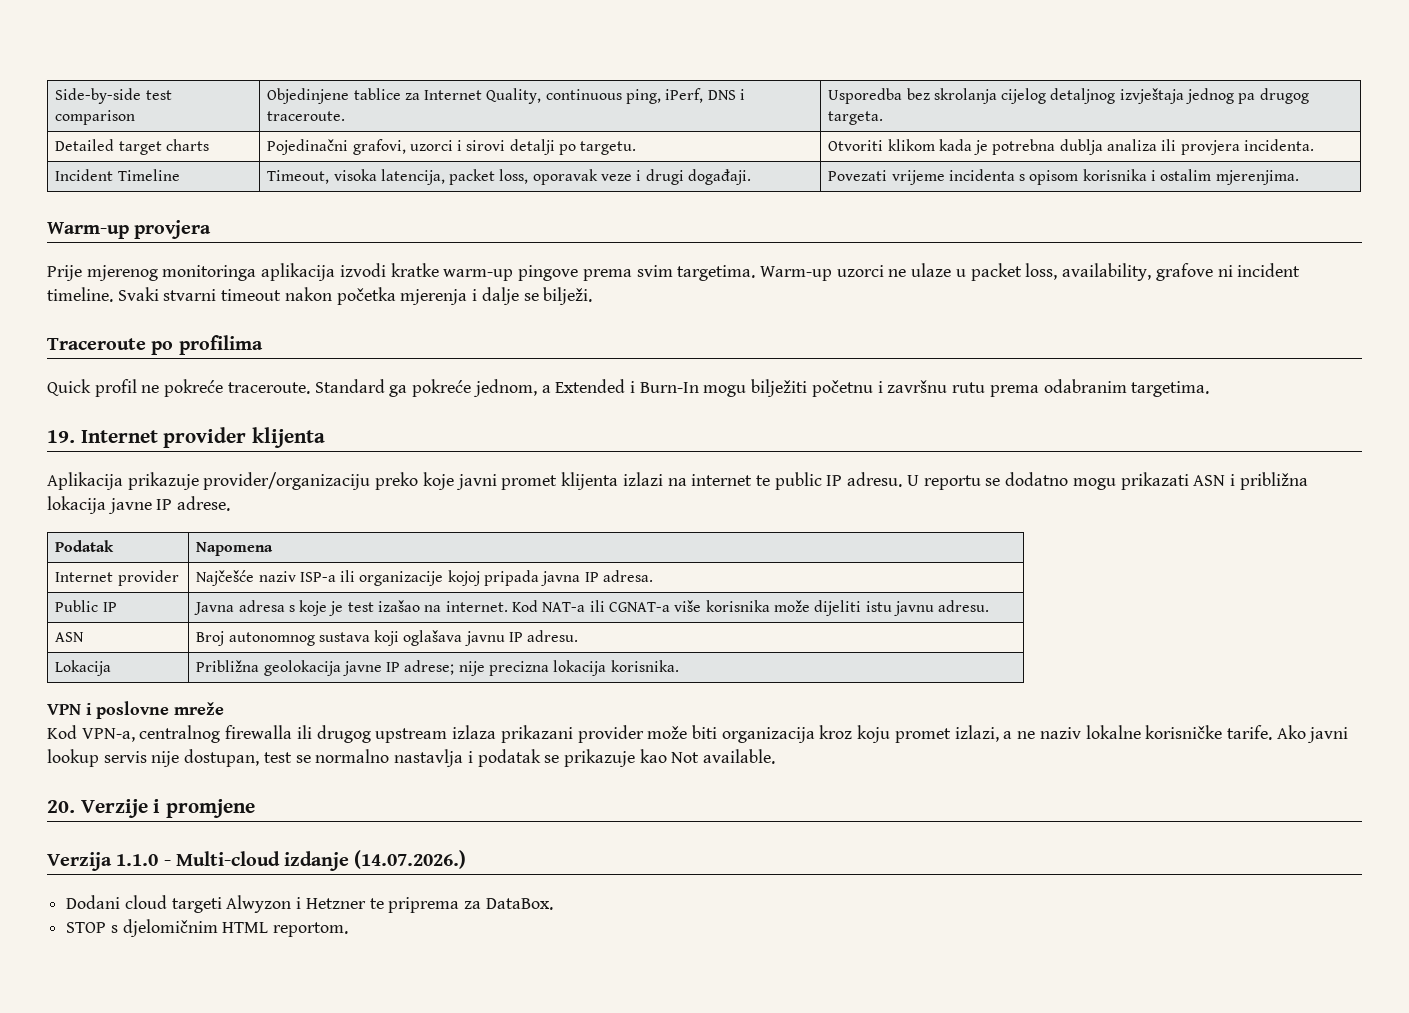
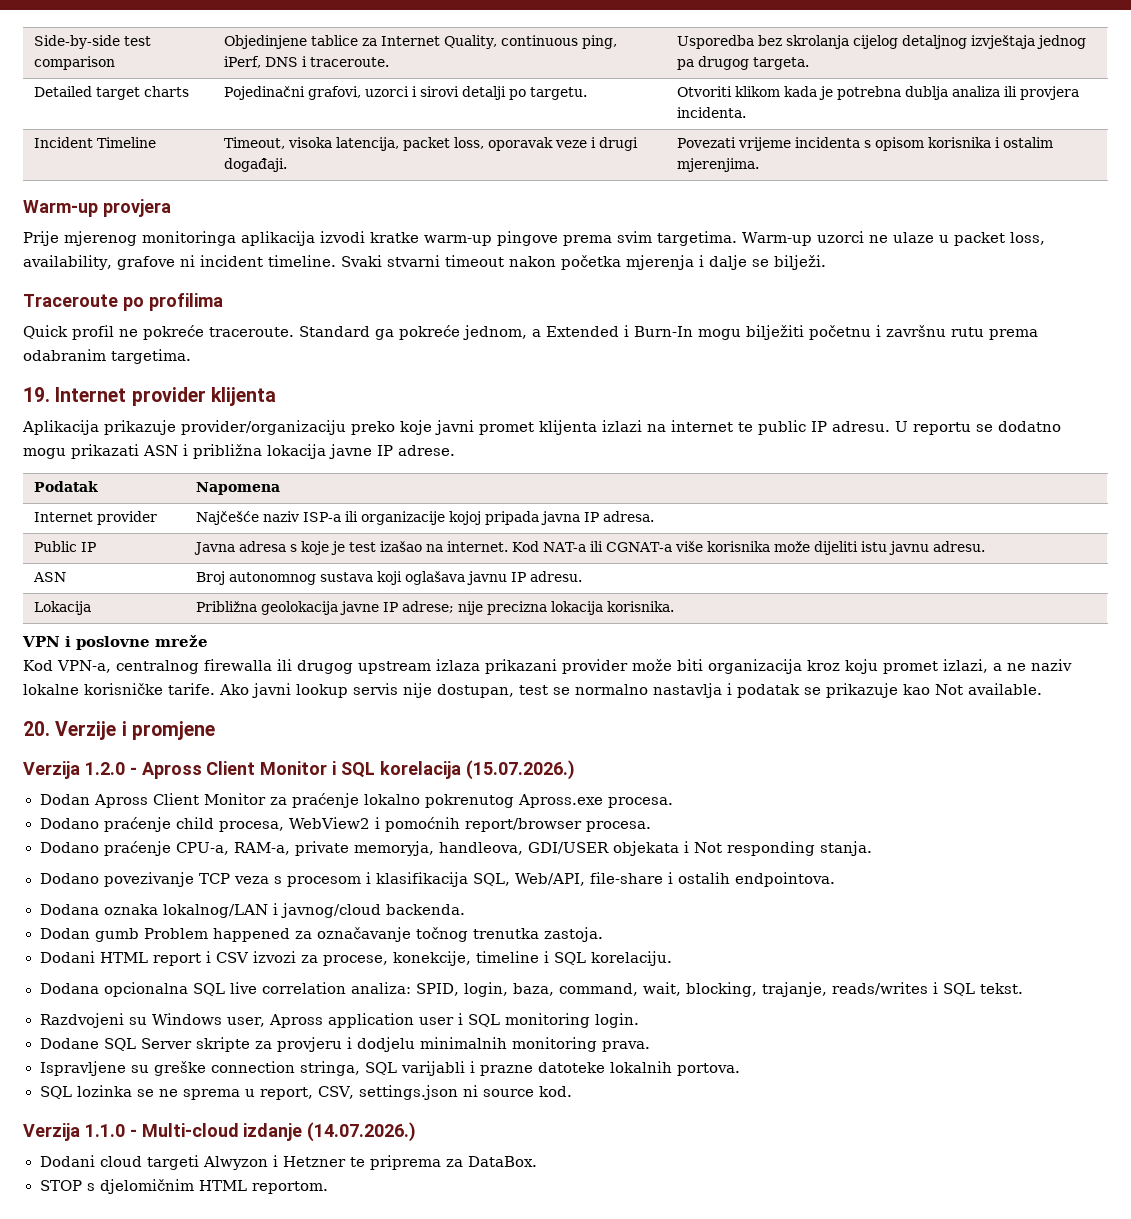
+ Verzija 1.2.0 - Apross Client Monitor i SQL korelacija (15.07.2026.)
+ Dodan Apross Client Monitor za praćenje lokalno pokrenutog Apross.exe procesa.
+ Dodano praćenje child procesa, WebView2 i pomoćnih report/browser procesa.
+ Dodano praćenje CPU-a, RAM-a, private memoryja, handleova, GDI/USER objekata i Not responding stanja.
+ Dodano povezivanje TCP veza s procesom i klasifikacija SQL, Web/API, file-share i ostalih endpointova.
+ Dodana oznaka lokalnog/LAN i javnog/cloud backenda.
+ Dodan gumb Problem happened za označavanje točnog trenutka zastoja.
+ Dodani HTML report i CSV izvozi za procese, konekcije, timeline i SQL korelaciju.
+ Dodana opcionalna SQL live correlation analiza: SPID, login, baza, command, wait, blocking, trajanje, reads/writes i SQL tekst.
+ Razdvojeni su Windows user, Apross application user i SQL monitoring login.
+ Dodane SQL Server skripte za provjeru i dodjelu minimalnih monitoring prava.
+ Ispravljene su greške connection stringa, SQL varijabli i prazne datoteke lokalnih portova.
+ SQL lozinka se ne sprema u report, CSV, settings.json ni source kod.

